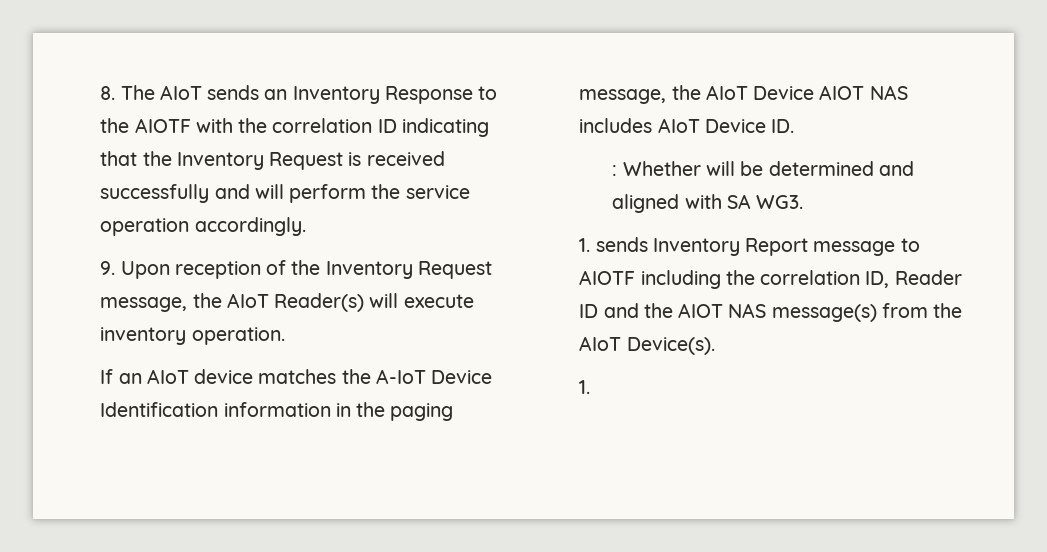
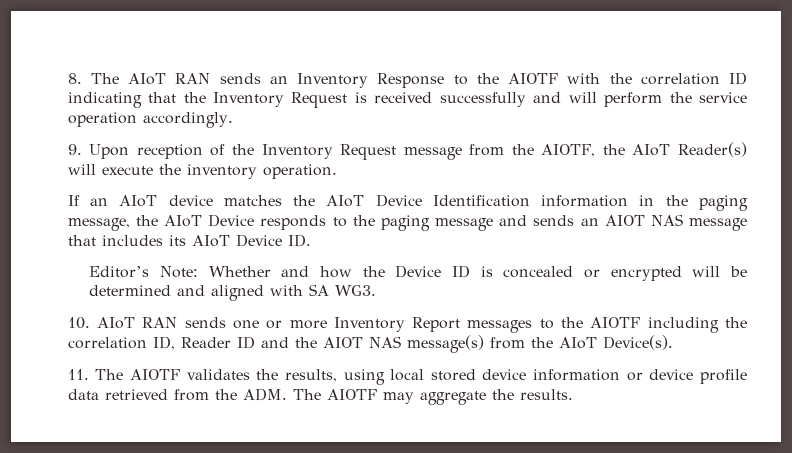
- 8. The AIoT sends an Inventory Response to the AIOTF with the correlation ID indicating that the Inventory Request is received successfully and will perform the service operation accordingly.
+ 8. The AIoT RAN sends an Inventory Response to the AIOTF with the correlation ID indicating that the Inventory Request is received successfully and will perform the service operation accordingly.
- 9. Upon reception of the Inventory Request message, the AIoT Reader(s) will execute inventory operation.
+ 9. Upon reception of the Inventory Request message from the AIOTF, the AIoT Reader(s) will execute the inventory operation.
- If an AIoT device matches the A-IoT Device Identification information in the paging message, the AIoT Device AIOT NAS includes AIoT Device ID.
- : Whether will be determined and aligned with SA WG3.
+ If an AIoT device matches the AIoT Device Identification information in the paging message, the AIoT Device responds to the paging message and sends an AIOT NAS message that includes its AIoT Device ID.
+ Editor’s Note: Whether and how the Device ID is concealed or encrypted will be determined and aligned with SA WG3.
- 1. sends Inventory Report message to AIOTF including the correlation ID, Reader ID and the AIOT NAS message(s) from the AIoT Device(s).
- 1.
+ 10. AIoT RAN sends one or more Inventory Report messages to the AIOTF including the correlation ID, Reader ID and the AIOT NAS message(s) from the AIoT Device(s).
+ 11. The AIOTF validates the results, using local stored device information or device profile data retrieved from the ADM. The AIOTF may aggregate the results.

